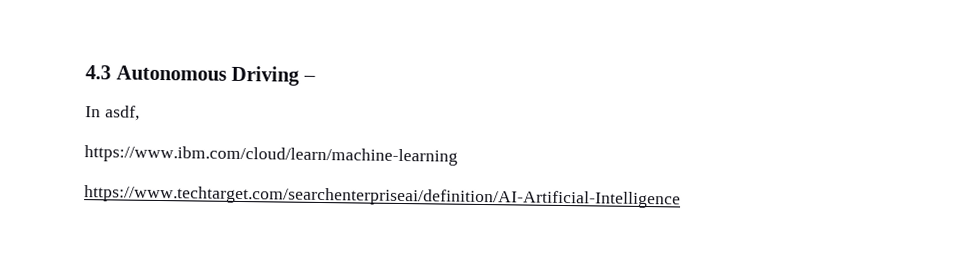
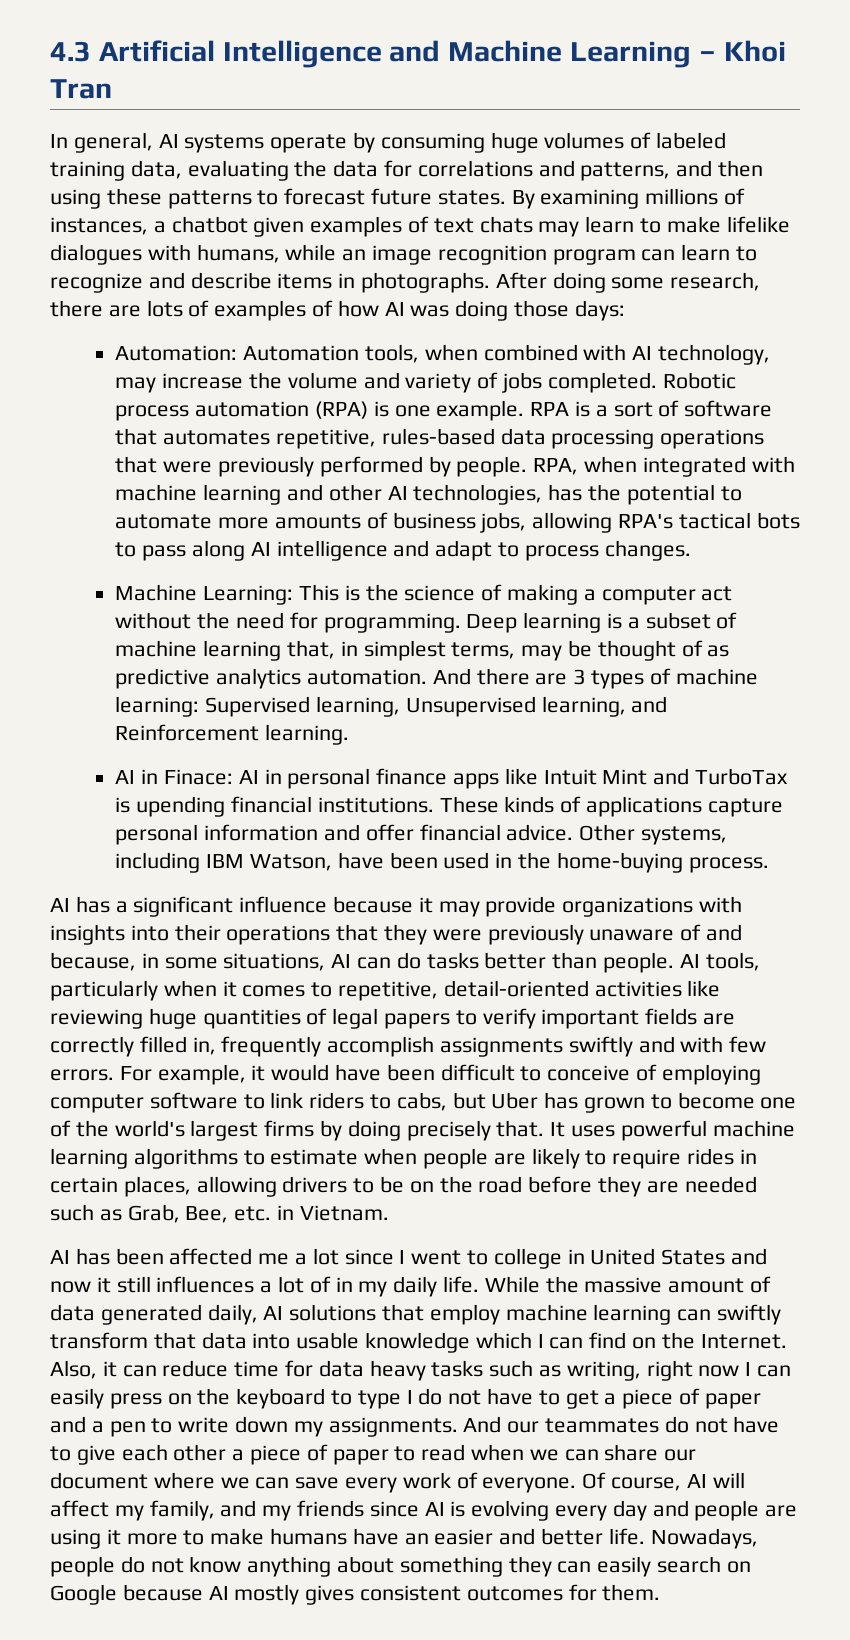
- 4.3 Autonomous Driving –
+ 4.3 Artificial Intelligence and Machine Learning – Khoi Tran
- In asdf,
- https://www.ibm.com/cloud/learn/machine-learning
- https://www.techtarget.com/searchenterpriseai/definition/AI-Artificial-Intelligence
+ In general, AI systems operate by consuming huge volumes of labeled training data, evaluating the data for correlations and patterns, and then using these patterns to forecast future states. By examining millions of instances, a chatbot given examples of text chats may learn to make lifelike dialogues with humans, while an image recognition program can learn to recognize and describe items in photographs. After doing some research, there are lots of examples of how AI was doing those days:
+ Automation: Automation tools, when combined with AI technology, may increase the volume and variety of jobs completed. Robotic process automation (RPA) is one example. RPA is a sort of software that automates repetitive, rules-based data processing operations that were previously performed by people. RPA, when integrated with machine learning and other AI technologies, has the potential to automate more amounts of business jobs, allowing RPA's tactical bots to pass along AI intelligence and adapt to process changes.
+ Machine Learning: This is the science of making a computer act without the need for programming. Deep learning is a subset of machine learning that, in simplest terms, may be thought of as predictive analytics automation. And there are 3 types of machine learning: Supervised learning, Unsupervised learning, and Reinforcement learning.
+ AI in Finace: AI in personal finance apps like Intuit Mint and TurboTax is upending financial institutions. These kinds of applications capture personal information and offer financial advice. Other systems, including IBM Watson, have been used in the home-buying process.
+ AI has a significant influence because it may provide organizations with insights into their operations that they were previously unaware of and because, in some situations, AI can do tasks better than people. AI tools, particularly when it comes to repetitive, detail-oriented activities like reviewing huge quantities of legal papers to verify important fields are correctly filled in, frequently accomplish assignments swiftly and with few errors. For example, it would have been difficult to conceive of employing computer software to link riders to cabs, but Uber has grown to become one of the world's largest firms by doing precisely that. It uses powerful machine learning algorithms to estimate when people are likely to require rides in certain places, allowing drivers to be on the road before they are needed such as Grab, Bee, etc. in Vietnam.
+ AI has been affected me a lot since I went to college in United States and now it still influences a lot of in my daily life. While the massive amount of data generated daily, AI solutions that employ machine learning can swiftly transform that data into usable knowledge which I can find on the Internet. Also, it can reduce time for data heavy tasks such as writing, right now I can easily press on the keyboard to type I do not have to get a piece of paper and a pen to write down my assignments. And our teammates do not have to give each other a piece of paper to read when we can share our document where we can save every work of everyone. Of course, AI will affect my family, and my friends since AI is evolving every day and people are using it more to make humans have an easier and better life. Nowadays, people do not know anything about something they can easily search on Google because AI mostly gives consistent outcomes for them.

